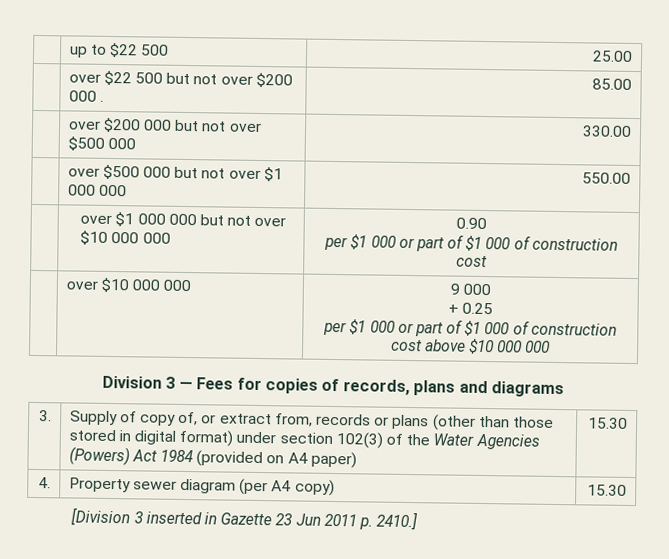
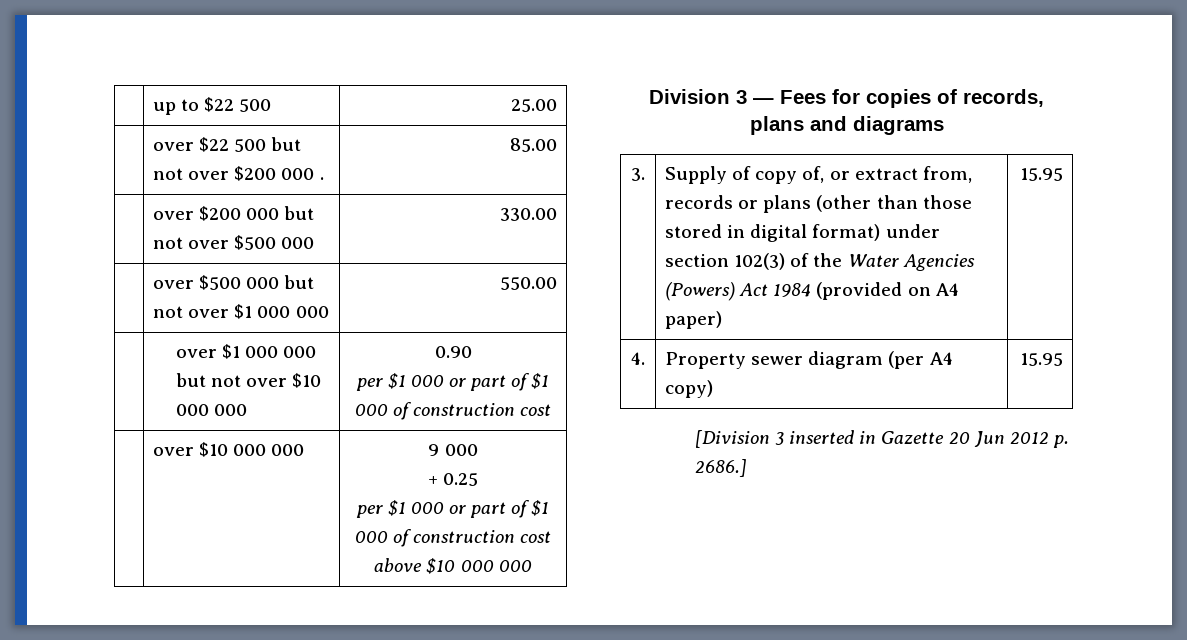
- 3. | Supply of copy of, or extract from, records or plans (other than those stored in digital format) under section 102(3) of the Water Agencies (Powers) Act 1984 (provided on A4 paper) | 15.30
+ 3. | Supply of copy of, or extract from, records or plans (other than those stored in digital format) under section 102(3) of the Water Agencies (Powers) Act 1984 (provided on A4 paper) | 15.95
- 4. | Property sewer diagram (per A4 copy) | 15.30
+ 4. | Property sewer diagram (per A4 copy) | 15.95
- [Division 3 inserted in Gazette 23 Jun 2011 p. 2410.]
+ [Division 3 inserted in Gazette 20 Jun 2012 p. 2686.]

